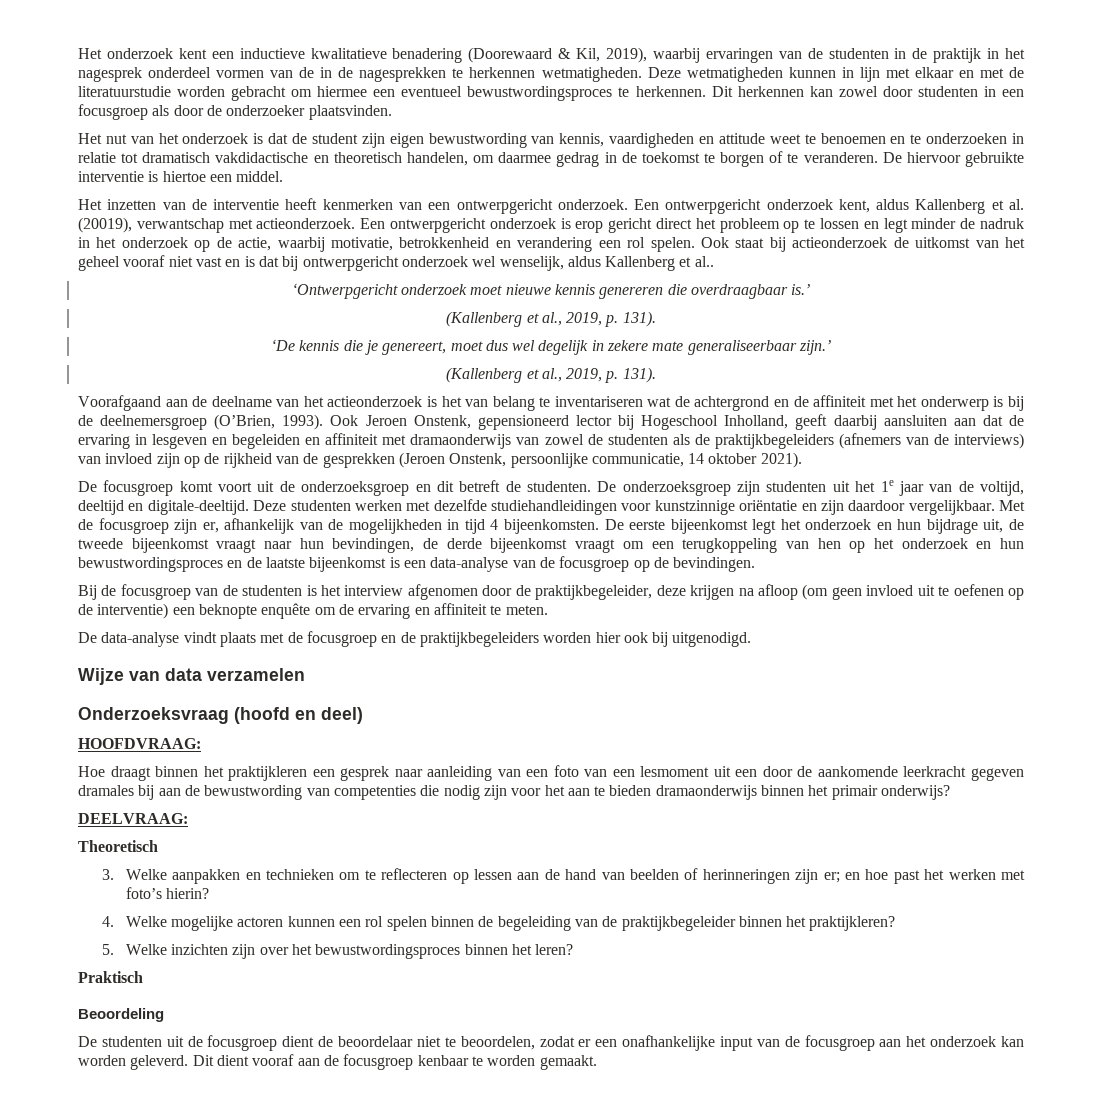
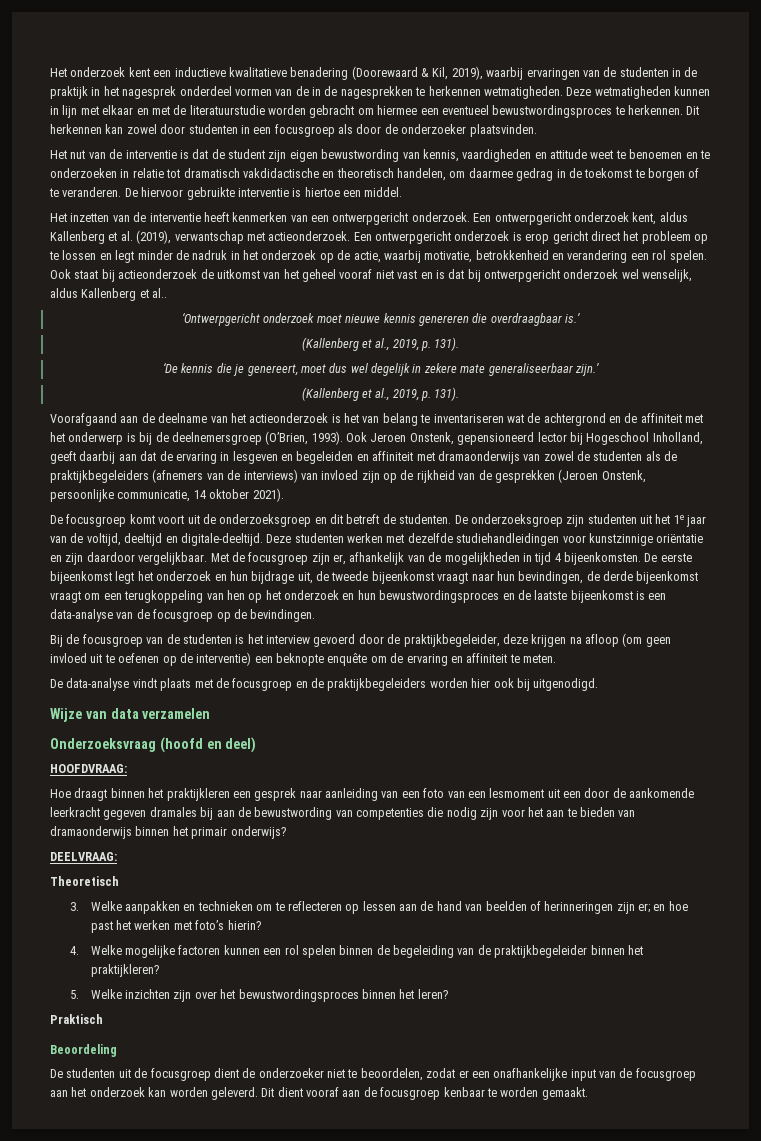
- Het nut van het onderzoek is dat de student zijn eigen bewustwording van kennis, vaardigheden en attitude weet te benoemen en te onderzoeken in relatie tot dramatisch vakdidactische en theoretisch handelen, om daarmee gedrag in de toekomst te borgen of te veranderen.
+ Het nut van de interventie is dat de student zijn eigen bewustwording van kennis, vaardigheden en attitude weet te benoemen en te onderzoeken in relatie tot dramatisch vakdidactische en theoretisch handelen, om daarmee gedrag in de toekomst te borgen of te veranderen.
- Een ontwerpgericht onderzoek kent, aldus Kallenberg et al. (20019), verwantschap met actieonderzoek.
+ Een ontwerpgericht onderzoek kent, aldus Kallenberg et al. (2019), verwantschap met actieonderzoek.
- Ook Jeroen Onstenk, gepensioneerd lector bij Hogeschool Inholland, geeft daarbij aansluiten aan dat de ervaring in lesgeven en begeleiden en affiniteit met dramaonderwijs van zowel de studenten als de praktijkbegeleiders (afnemers van de interviews) van invloed zijn op de rijkheid van de gesprekken (Jeroen Onstenk, persoonlijke communicatie, 14 oktober 2021).
+ Ook Jeroen Onstenk, gepensioneerd lector bij Hogeschool Inholland, geeft daarbij aan dat de ervaring in lesgeven en begeleiden en affiniteit met dramaonderwijs van zowel de studenten als de praktijkbegeleiders (afnemers van de interviews) van invloed zijn op de rijkheid van de gesprekken (Jeroen Onstenk, persoonlijke communicatie, 14 oktober 2021).
- Bij de focusgroep van de studenten is het interview afgenomen door de praktijkbegeleider, deze krijgen na afloop (om geen invloed uit te oefenen op de interventie) een beknopte enquête om de ervaring en affiniteit te meten.
+ Bij de focusgroep van de studenten is het interview gevoerd door de praktijkbegeleider, deze krijgen na afloop (om geen invloed uit te oefenen op de interventie) een beknopte enquête om de ervaring en affiniteit te meten.
- Hoe draagt binnen het praktijkleren een gesprek naar aanleiding van een foto van een lesmoment uit een door de aankomende leerkracht gegeven dramales bij aan de bewustwording van competenties die nodig zijn voor het aan te bieden dramaonderwijs binnen het primair onderwijs?
+ Hoe draagt binnen het praktijkleren een gesprek naar aanleiding van een foto van een lesmoment uit een door de aankomende leerkracht gegeven dramales bij aan de bewustwording van competenties die nodig zijn voor het aan te bieden van dramaonderwijs binnen het primair onderwijs?
- 4. Welke mogelijke actoren kunnen een rol spelen binnen de begeleiding van de praktijkbegeleider binnen het praktijkleren?
+ 4. Welke mogelijke factoren kunnen een rol spelen binnen de begeleiding van de praktijkbegeleider binnen het praktijkleren?
- De studenten uit de focusgroep dient de beoordelaar niet te beoordelen, zodat er een onafhankelijke input van de focusgroep aan het onderzoek kan worden geleverd.
+ De studenten uit de focusgroep dient de onderzoeker niet te beoordelen, zodat er een onafhankelijke input van de focusgroep aan het onderzoek kan worden geleverd.

